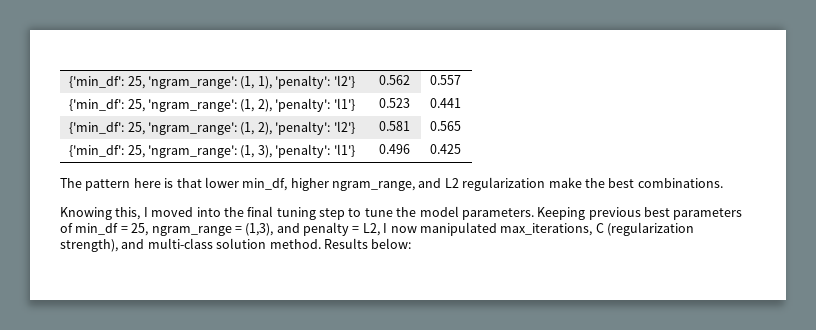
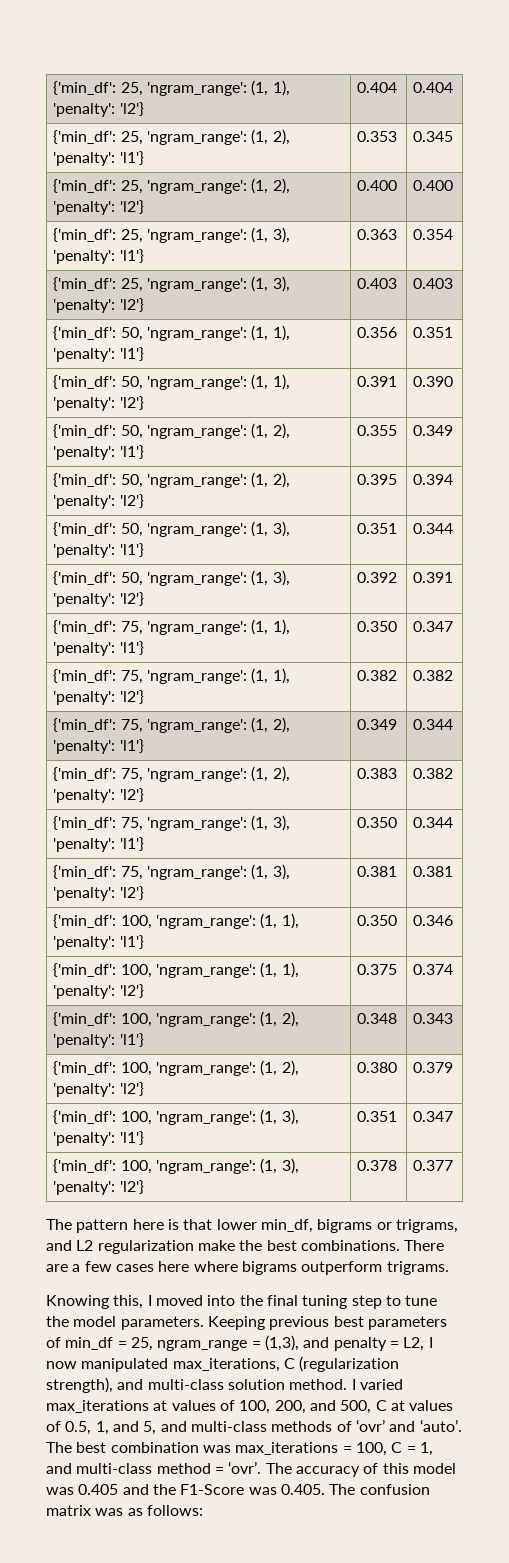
- {'min_df': 25, 'ngram_range': (1, 1), 'penalty': 'l2'} | 0.562 | 0.557
+ {'min_df': 25, 'ngram_range': (1, 1), 'penalty': 'l2'} | 0.404 | 0.404
- {'min_df': 25, 'ngram_range': (1, 2), 'penalty': 'l1'} | 0.523 | 0.441
+ {'min_df': 25, 'ngram_range': (1, 2), 'penalty': 'l1'} | 0.353 | 0.345
- {'min_df': 25, 'ngram_range': (1, 2), 'penalty': 'l2'} | 0.581 | 0.565
+ {'min_df': 25, 'ngram_range': (1, 2), 'penalty': 'l2'} | 0.400 | 0.400
- {'min_df': 25, 'ngram_range': (1, 3), 'penalty': 'l1'} | 0.496 | 0.425
+ {'min_df': 25, 'ngram_range': (1, 3), 'penalty': 'l1'} | 0.363 | 0.354
+ {'min_df': 25, 'ngram_range': (1, 3), 'penalty': 'l2'} | 0.403 | 0.403
+ {'min_df': 50, 'ngram_range': (1, 1), 'penalty': 'l1'} | 0.356 | 0.351
+ {'min_df': 50, 'ngram_range': (1, 1), 'penalty': 'l2'} | 0.391 | 0.390
+ {'min_df': 50, 'ngram_range': (1, 2), 'penalty': 'l1'} | 0.355 | 0.349
+ {'min_df': 50, 'ngram_range': (1, 2), 'penalty': 'l2'} | 0.395 | 0.394
+ {'min_df': 50, 'ngram_range': (1, 3), 'penalty': 'l1'} | 0.351 | 0.344
+ {'min_df': 50, 'ngram_range': (1, 3), 'penalty': 'l2'} | 0.392 | 0.391
+ {'min_df': 75, 'ngram_range': (1, 1), 'penalty': 'l1'} | 0.350 | 0.347
+ {'min_df': 75, 'ngram_range': (1, 1), 'penalty': 'l2'} | 0.382 | 0.382
+ {'min_df': 75, 'ngram_range': (1, 2), 'penalty': 'l1'} | 0.349 | 0.344
+ {'min_df': 75, 'ngram_range': (1, 2), 'penalty': 'l2'} | 0.383 | 0.382
+ {'min_df': 75, 'ngram_range': (1, 3), 'penalty': 'l1'} | 0.350 | 0.344
+ {'min_df': 75, 'ngram_range': (1, 3), 'penalty': 'l2'} | 0.381 | 0.381
+ {'min_df': 100, 'ngram_range': (1, 1), 'penalty': 'l1'} | 0.350 | 0.346
+ {'min_df': 100, 'ngram_range': (1, 1), 'penalty': 'l2'} | 0.375 | 0.374
+ {'min_df': 100, 'ngram_range': (1, 2), 'penalty': 'l1'} | 0.348 | 0.343
+ {'min_df': 100, 'ngram_range': (1, 2), 'penalty': 'l2'} | 0.380 | 0.379
+ {'min_df': 100, 'ngram_range': (1, 3), 'penalty': 'l1'} | 0.351 | 0.347
+ {'min_df': 100, 'ngram_range': (1, 3), 'penalty': 'l2'} | 0.378 | 0.377
- The pattern here is that lower min_df, higher ngram_range, and L2 regularization make the best combinations.
+ The pattern here is that lower min_df, bigrams or trigrams, and L2 regularization make the best combinations. There are a few cases here where bigrams outperform trigrams.
- Results below:
+ I varied max_iterations at values of 100, 200, and 500, C at values of 0.5, 1, and 5, and multi-class methods of ‘ovr’ and ‘auto’. The best combination was max_iterations = 100, C = 1, and multi-class method = ‘ovr’. The accuracy of this model was 0.405 and the F1-Score was 0.405. The confusion matrix was as follows:

